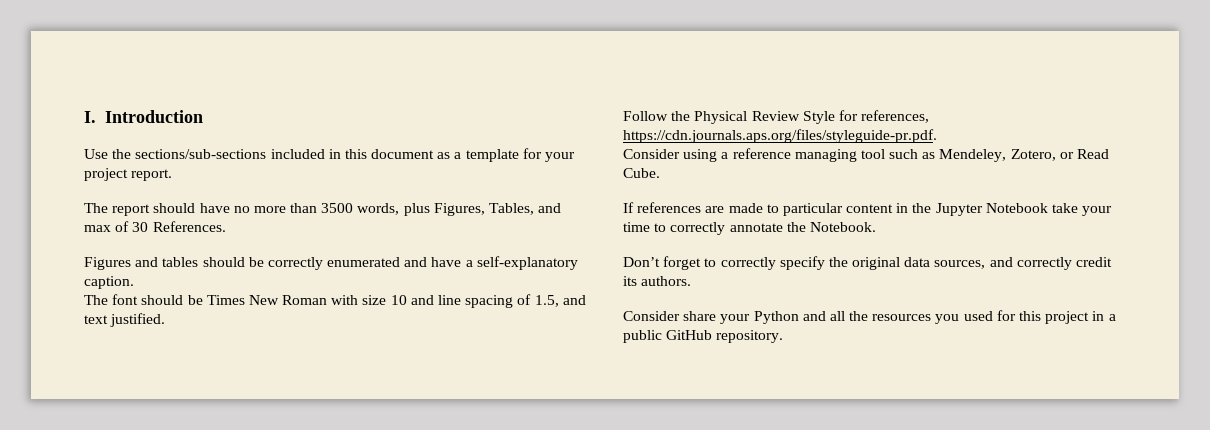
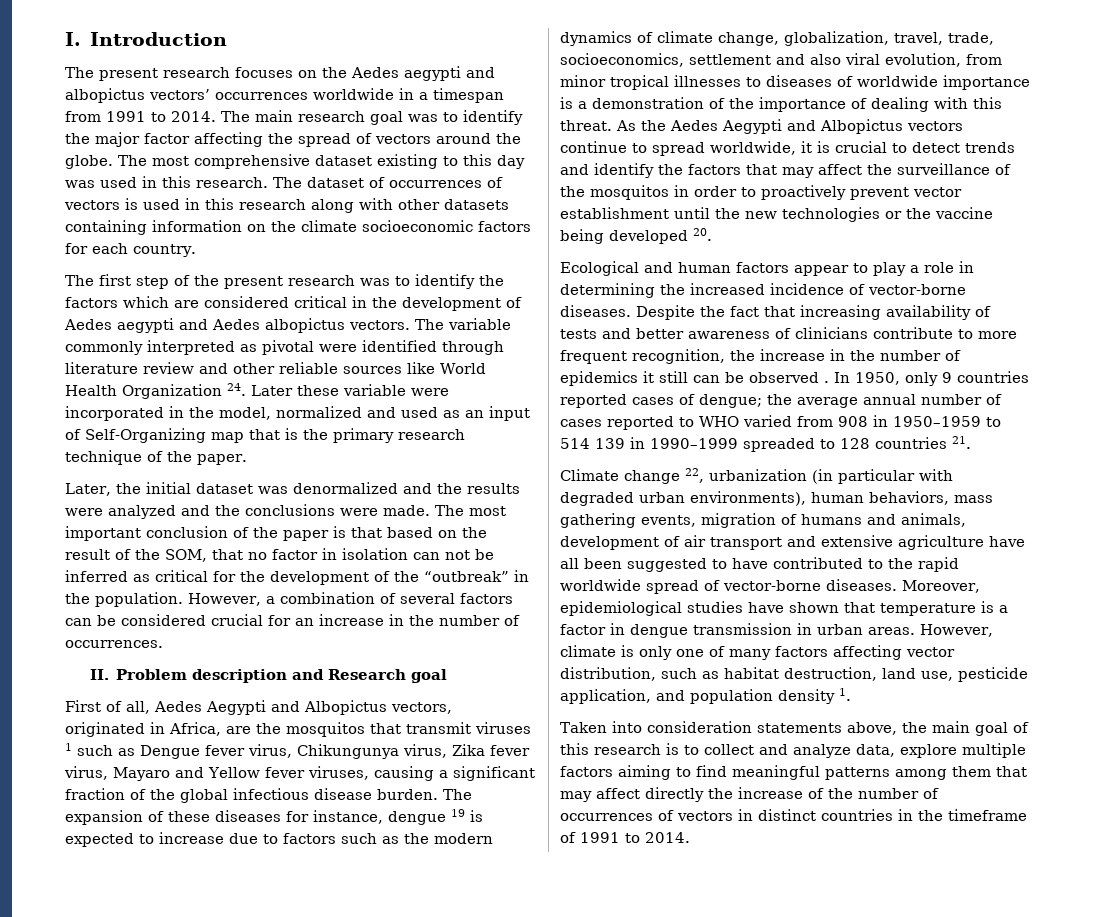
- Use the sections/sub-sections included in this document as a template for your project report.
- The report should have no more than 3500 words, plus Figures, Tables, and max of 30 References.
- Figures and tables should be correctly enumerated and have a self-explanatory caption.
- The font should be Times New Roman with size 10 and line spacing of 1.5, and text justified.
- Follow the Physical Review Style for references, https://cdn.journals.aps.org/files/styleguide-pr.pdf.
- Consider using a reference managing tool such as Mendeley, Zotero, or Read Cube.
- If references are made to particular content in the Jupyter Notebook take your time to correctly annotate the Notebook.
- Don’t forget to correctly specify the original data sources, and correctly credit its authors.
- Consider share your Python and all the resources you used for this project in a public GitHub repository.
+ The present research focuses on the Aedes aegypti and albopictus vectors’ occurrences worldwide in a timespan from 1991 to 2014. The main research goal was to identify the major factor affecting the spread of vectors around the globe. The most comprehensive dataset existing to this day was used in this research. The dataset of occurrences of vectors is used in this research along with other datasets containing information on the climate socioeconomic factors for each country.
+ The first step of the present research was to identify the factors which are considered critical in the development of Aedes aegypti and Aedes albopictus vectors. The variable commonly interpreted as pivotal were identified through literature review and other reliable sources like World Health Organization 24. Later these variable were incorporated in the model, normalized and used as an input of Self-Organizing map that is the primary research technique of the paper.
+ Later, the initial dataset was denormalized and the results were analyzed and the conclusions were made. The most important conclusion of the paper is that based on the result of the SOM, that no factor in isolation can not be inferred as critical for the development of the “outbreak” in the population. However, a combination of several factors can be considered crucial for an increase in the number of occurrences.
+ II. Problem description and Research goal
+ First of all, Aedes Aegypti and Albopictus vectors, originated in Africa, are the mosquitos that transmit viruses 1 such as Dengue fever virus, Chikungunya virus, Zika fever virus, Mayaro and Yellow fever viruses, causing a significant fraction of the global infectious disease burden. The expansion of these diseases for instance, dengue 19 is expected to increase due to factors such as the modern dynamics of climate change, globalization, travel, trade, socioeconomics, settlement and also viral evolution, from minor tropical illnesses to diseases of worldwide importance is a demonstration of the importance of dealing with this threat. As the Aedes Aegypti and Albopictus vectors continue to spread worldwide, it is crucial to detect trends and identify the factors that may affect the surveillance of the mosquitos in order to proactively prevent vector establishment until the new technologies or the vaccine being developed 20.
+ Ecological and human factors appear to play a role in determining the increased incidence of vector-borne diseases. Despite the fact that increasing availability of tests and better awareness of clinicians contribute to more frequent recognition, the increase in the number of epidemics it still can be observed . In 1950, only 9 countries reported cases of dengue; the average annual number of cases reported to WHO varied from 908 in 1950–1959 to 514 139 in 1990–1999 spreaded to 128 countries 21.
+ Climate change 22, urbanization (in particular with degraded urban environments), human behaviors, mass gathering events, migration of humans and animals, development of air transport and extensive agriculture have all been suggested to have contributed to the rapid worldwide spread of vector-borne diseases. Moreover, epidemiological studies have shown that temperature is a factor in dengue transmission in urban areas. However, climate is only one of many factors affecting vector distribution, such as habitat destruction, land use, pesticide application, and population density 1.
+ Taken into consideration statements above, the main goal of this research is to collect and analyze data, explore multiple factors aiming to find meaningful patterns among them that may affect directly the increase of the number of occurrences of vectors in distinct countries in the timeframe of 1991 to 2014.

